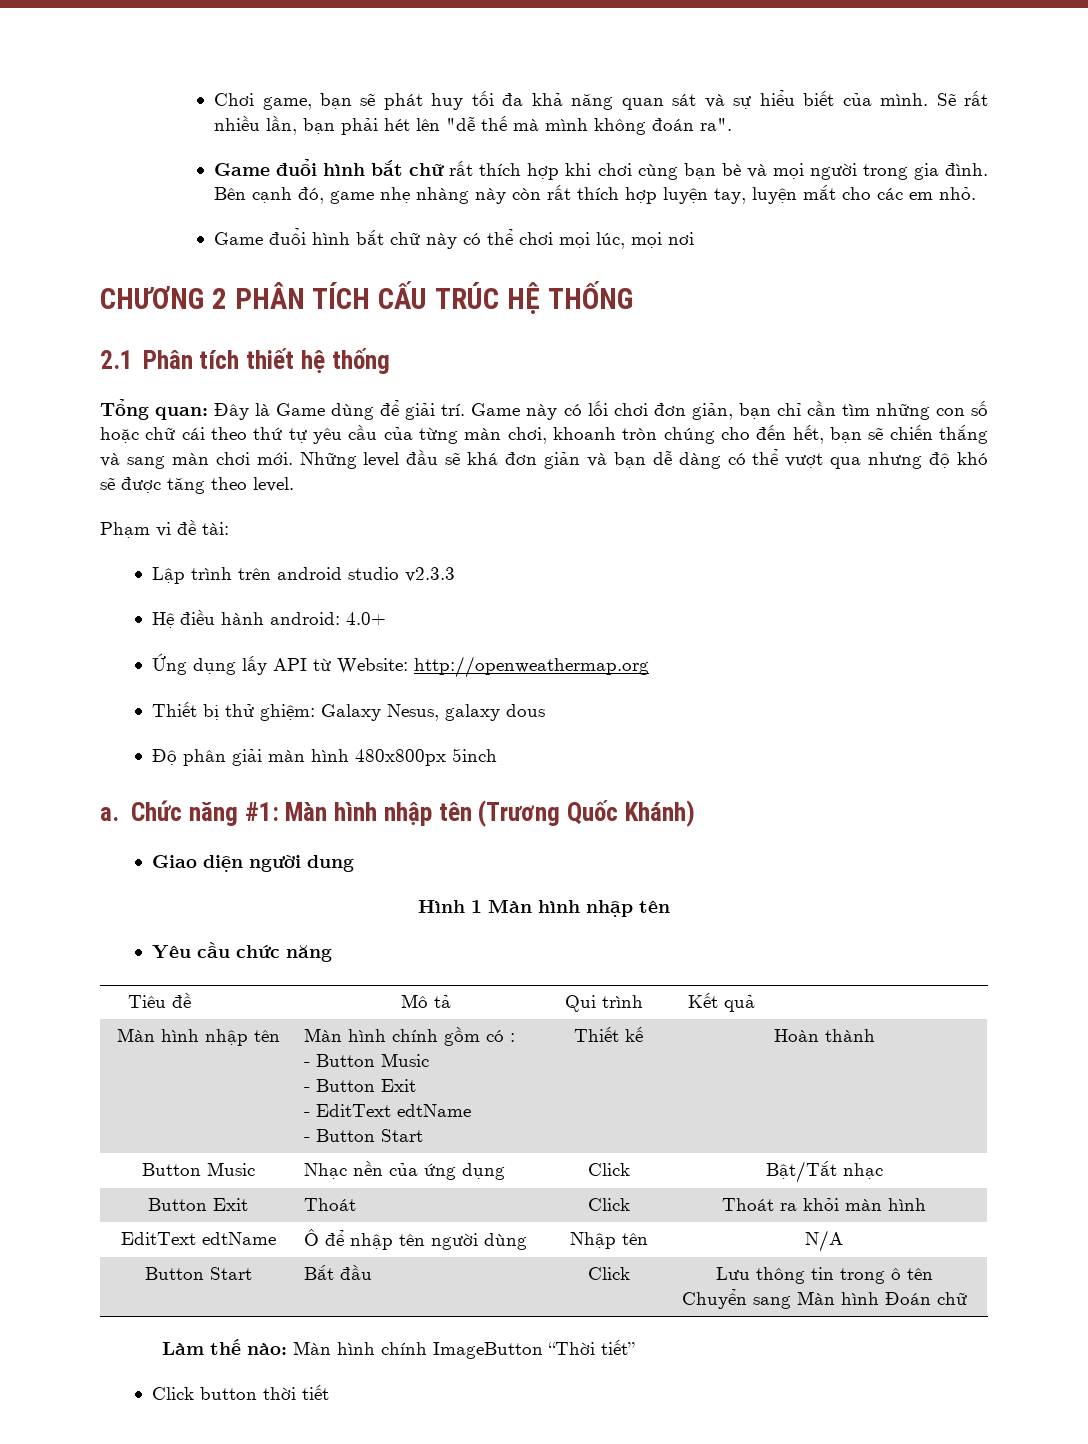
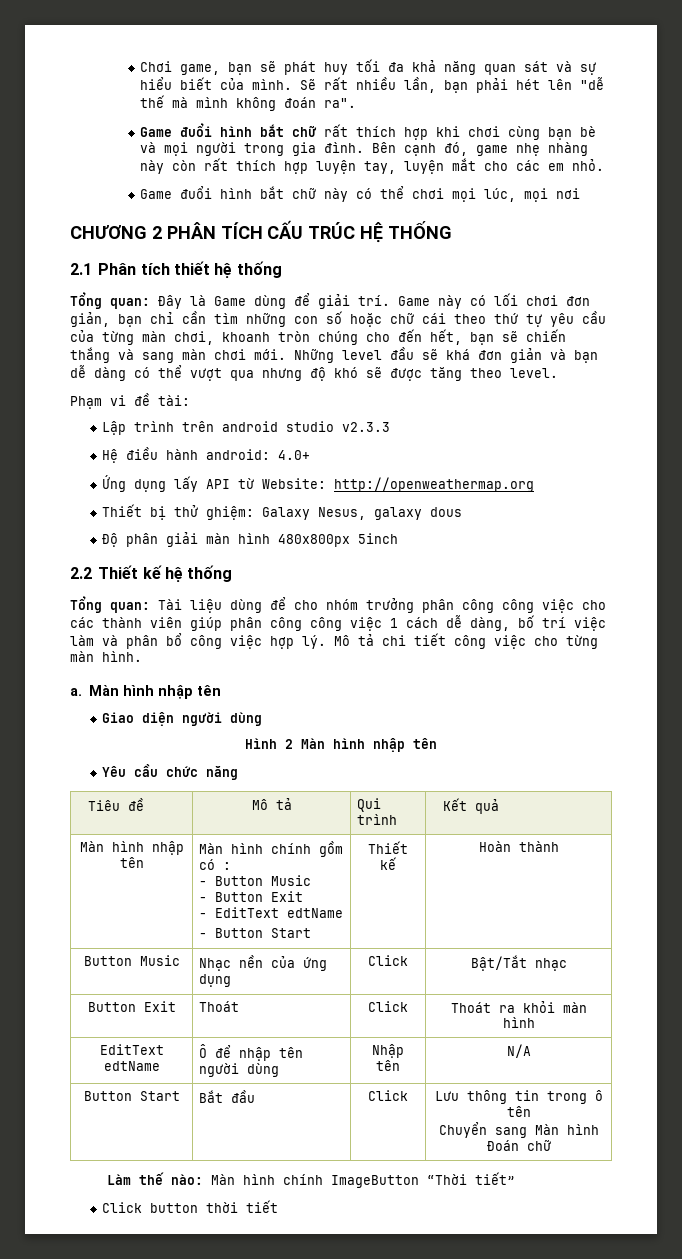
- a. Chức năng #1: Màn hình nhập tên (Trương Quốc Khánh)
+ 2.2 Thiết kế hệ thống
+ Tổng quan: Tài liệu dùng để cho nhóm trưởng phân công công việc cho các thành viên giúp phân công công việc 1 cách dễ dàng, bố trí việc làm và phân bổ công việc hợp lý. Mô tả chi tiết công việc cho từng màn hình.
+ a. Màn hình nhập tên
- Giao diện người dung
+ Giao diện người dùng
- Hình 1 Màn hình nhập tên
+ Hình 2 Màn hình nhập tên

